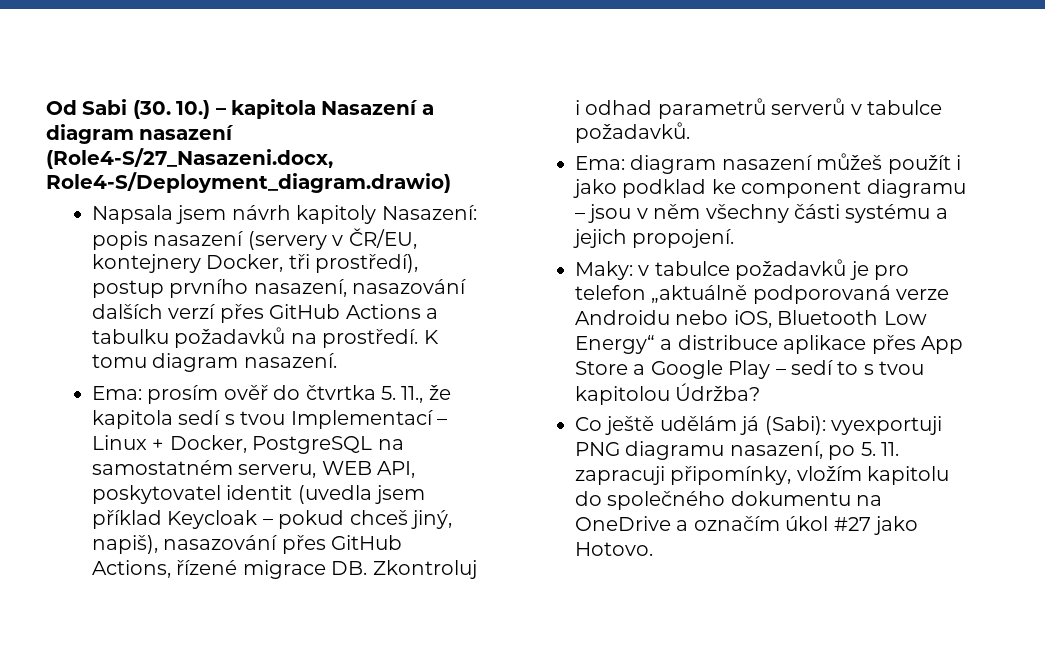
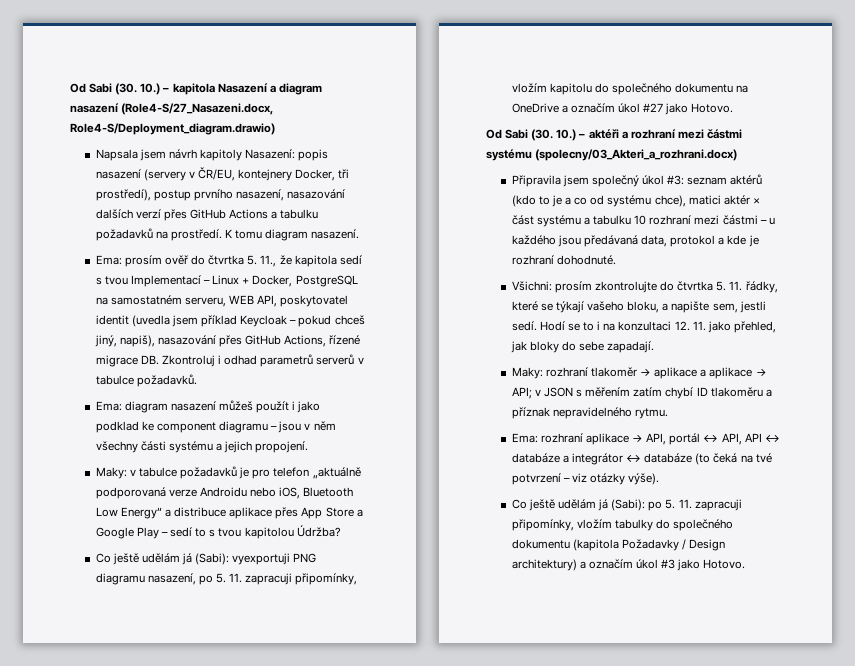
+ Od Sabi (30. 10.) – aktéři a rozhraní mezi částmi systému (spolecny/03_Akteri_a_rozhrani.docx)
+ Připravila jsem společný úkol #3: seznam aktérů (kdo to je a co od systému chce), matici aktér × část systému a tabulku 10 rozhraní mezi částmi – u každého jsou předávaná data, protokol a kde je rozhraní dohodnuté.
+ Všichni: prosím zkontrolujte do čtvrtka 5. 11. řádky, které se týkají vašeho bloku, a napište sem, jestli sedí. Hodí se to i na konzultaci 12. 11. jako přehled, jak bloky do sebe zapadají.
+ Maky: rozhraní tlakoměr → aplikace a aplikace → API; v JSON s měřením zatím chybí ID tlakoměru a příznak nepravidelného rytmu.
+ Ema: rozhraní aplikace → API, portál ↔ API, API ↔ databáze a integrátor ↔ databáze (to čeká na tvé potvrzení – viz otázky výše).
+ Co ještě udělám já (Sabi): po 5. 11. zapracuji připomínky, vložím tabulky do společného dokumentu (kapitola Požadavky / Design architektury) a označím úkol #3 jako Hotovo.

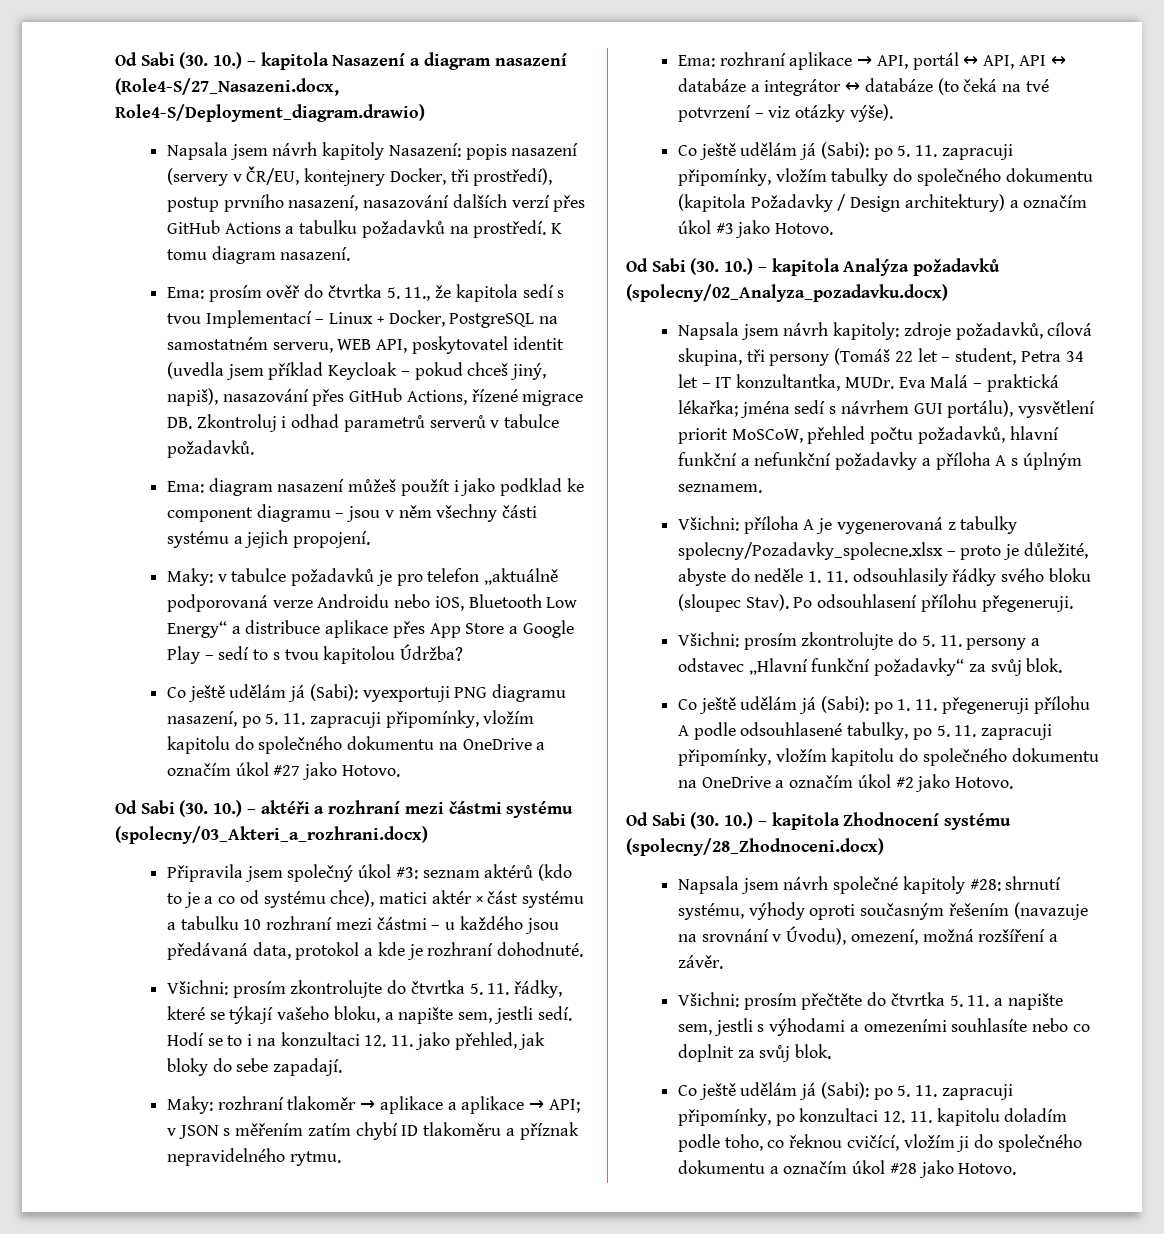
+ Od Sabi (30. 10.) – kapitola Analýza požadavků (spolecny/02_Analyza_pozadavku.docx)
+ Napsala jsem návrh kapitoly: zdroje požadavků, cílová skupina, tři persony (Tomáš 22 let – student, Petra 34 let – IT konzultantka, MUDr. Eva Malá – praktická lékařka; jména sedí s návrhem GUI portálu), vysvětlení priorit MoSCoW, přehled počtu požadavků, hlavní funkční a nefunkční požadavky a příloha A s úplným seznamem.
+ Všichni: příloha A je vygenerovaná z tabulky spolecny/Pozadavky_spolecne.xlsx – proto je důležité, abyste do neděle 1. 11. odsouhlasily řádky svého bloku (sloupec Stav). Po odsouhlasení přílohu přegeneruji.
+ Všichni: prosím zkontrolujte do 5. 11. persony a odstavec „Hlavní funkční požadavky“ za svůj blok.
+ Co ještě udělám já (Sabi): po 1. 11. přegeneruji přílohu A podle odsouhlasené tabulky, po 5. 11. zapracuji připomínky, vložím kapitolu do společného dokumentu na OneDrive a označím úkol #2 jako Hotovo.
+ Od Sabi (30. 10.) – kapitola Zhodnocení systému (spolecny/28_Zhodnoceni.docx)
+ Napsala jsem návrh společné kapitoly #28: shrnutí systému, výhody oproti současným řešením (navazuje na srovnání v Úvodu), omezení, možná rozšíření a závěr.
+ Všichni: prosím přečtěte do čtvrtka 5. 11. a napište sem, jestli s výhodami a omezeními souhlasíte nebo co doplnit za svůj blok.
+ Co ještě udělám já (Sabi): po 5. 11. zapracuji připomínky, po konzultaci 12. 11. kapitolu doladím podle toho, co řeknou cvičící, vložím ji do společného dokumentu a označím úkol #28 jako Hotovo.

